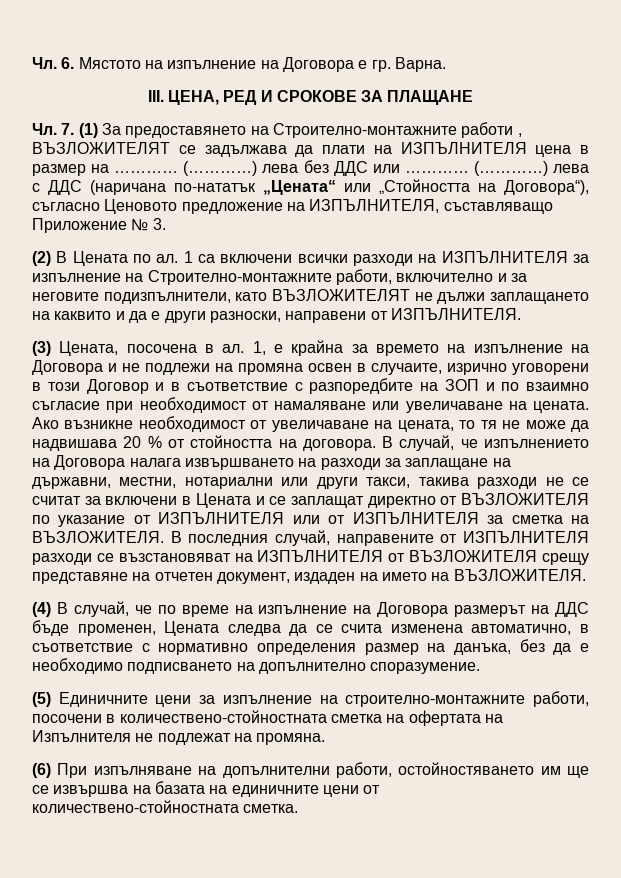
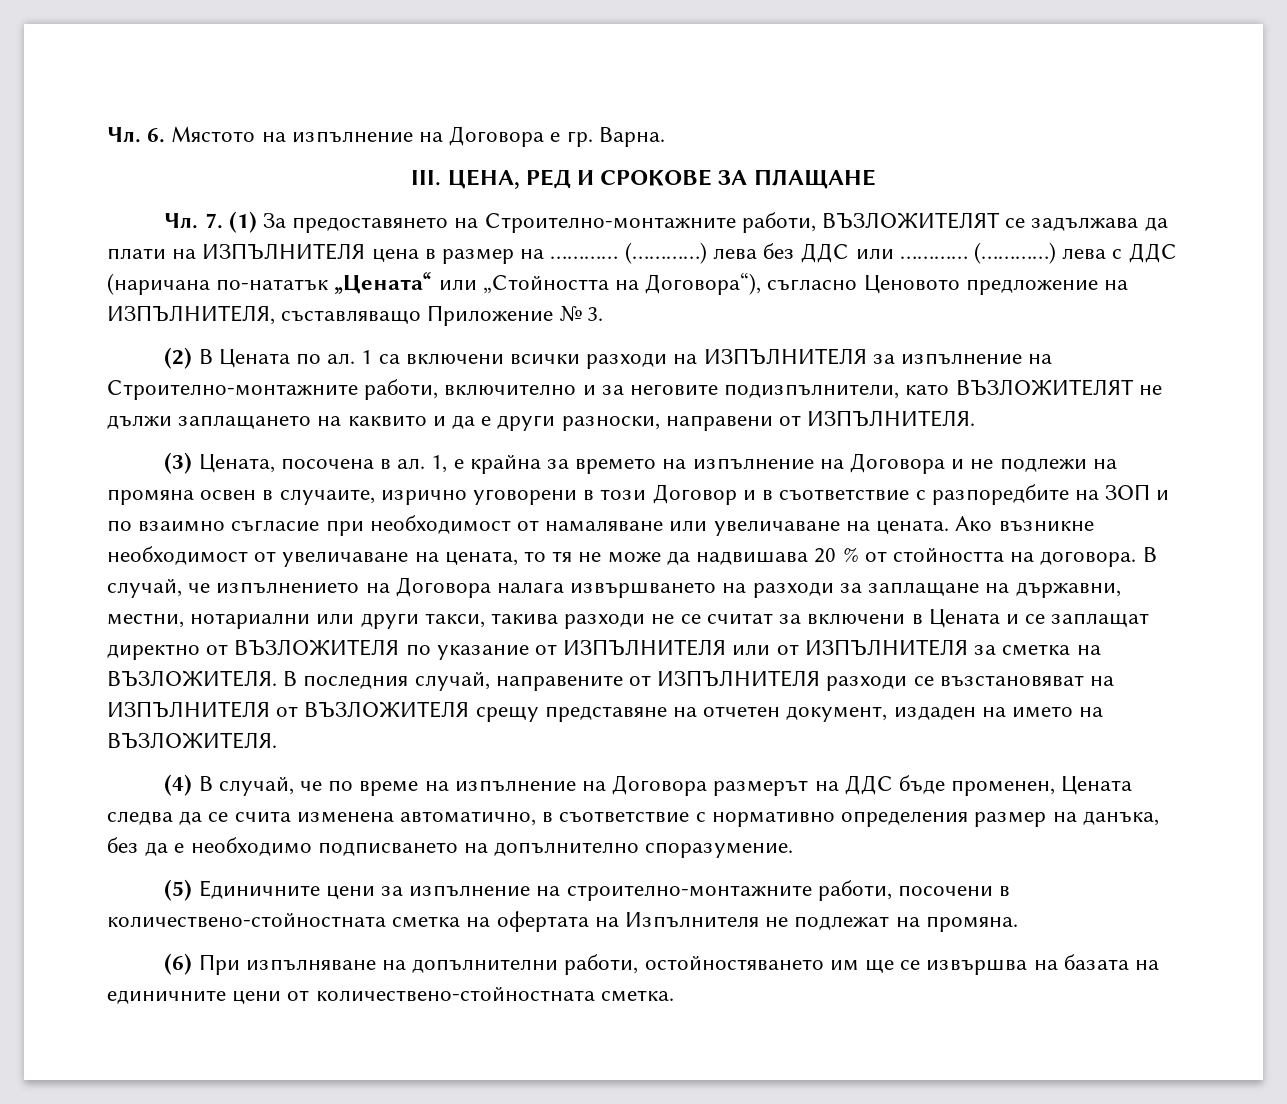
- Чл. 7. (1) За предоставянето на Строително-монтажните работи , ВЪЗЛОЖИТЕЛЯТ се задължава да плати на ИЗПЪЛНИТЕЛЯ цена в размер на …………
+ Чл. 7. (1) За предоставянето на Строително-монтажните работи, ВЪЗЛОЖИТЕЛЯТ се задължава да плати на ИЗПЪЛНИТЕЛЯ цена в размер на …………

